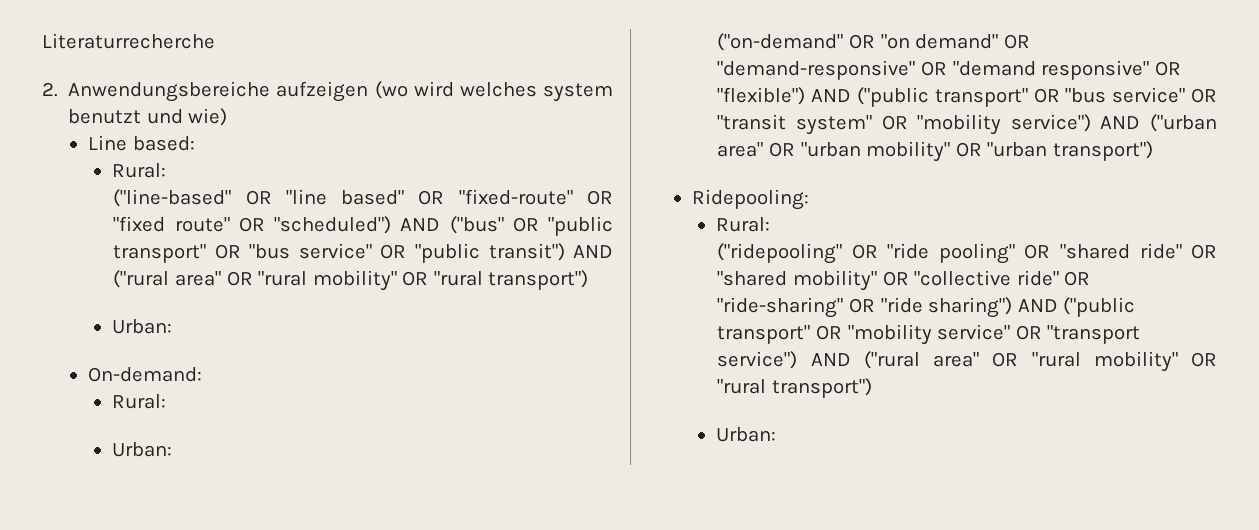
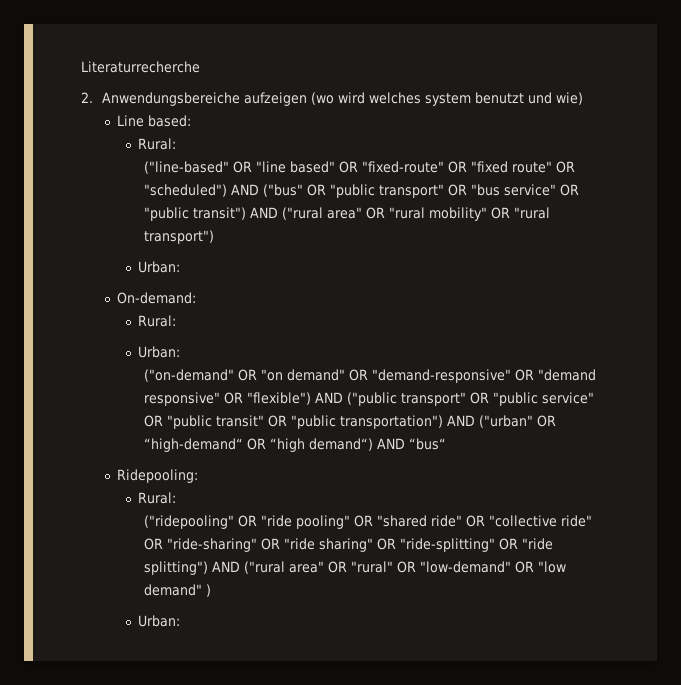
- ("on-demand" OR "on demand" OR "demand-responsive" OR "demand responsive" OR "flexible") AND ("public transport" OR "bus service" OR "transit system" OR "mobility service") AND ("urban area" OR "urban mobility" OR "urban transport")
+ ("on-demand" OR "on demand" OR "demand-responsive" OR "demand responsive" OR "flexible") AND ("public transport" OR "public service" OR "public transit" OR "public transportation") AND ("urban" OR “high-demand“ OR “high demand“) AND “bus“
- ("ridepooling" OR "ride pooling" OR "shared ride" OR "shared mobility" OR "collective ride" OR "ride-sharing" OR "ride sharing") AND ("public transport" OR "mobility service" OR "transport service") AND ("rural area" OR "rural mobility" OR "rural transport")
+ ("ridepooling" OR "ride pooling" OR "shared ride" OR "collective ride" OR "ride-sharing" OR "ride sharing" OR "ride-splitting" OR "ride splitting") AND ("rural area" OR "rural" OR "low-demand" OR "low demand" )

